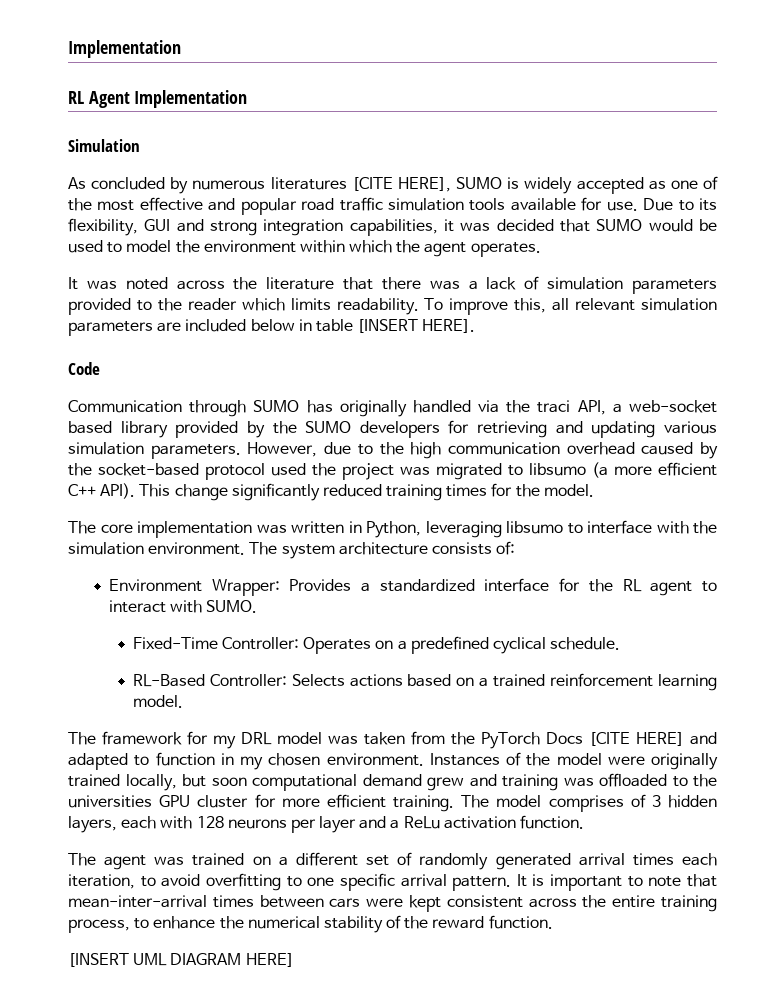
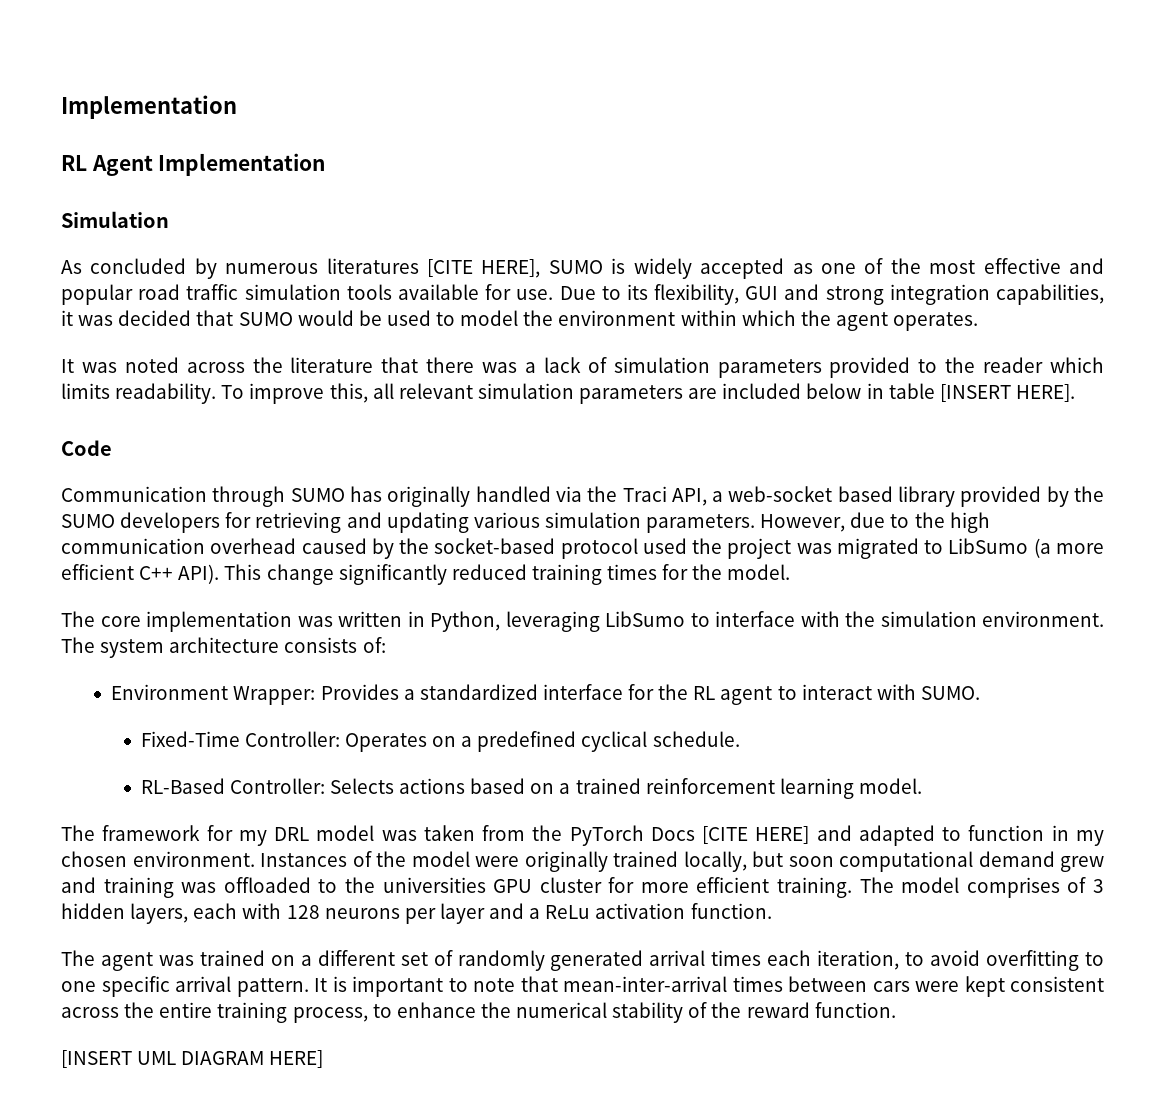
- Communication through SUMO has originally handled via the traci API, a web-socket based library provided by the SUMO developers for retrieving and updating various simulation parameters.
+ Communication through SUMO has originally handled via the Traci API, a web-socket based library provided by the SUMO developers for retrieving and updating various simulation parameters.
- However, due to the high communication overhead caused by the socket-based protocol used the project was migrated to libsumo (a more efficient C++ API).
+ However, due to the high communication overhead caused by the socket-based protocol used the project was migrated to LibSumo (a more efficient C++ API).
- The core implementation was written in Python, leveraging libsumo to interface with the simulation environment.
+ The core implementation was written in Python, leveraging LibSumo to interface with the simulation environment.

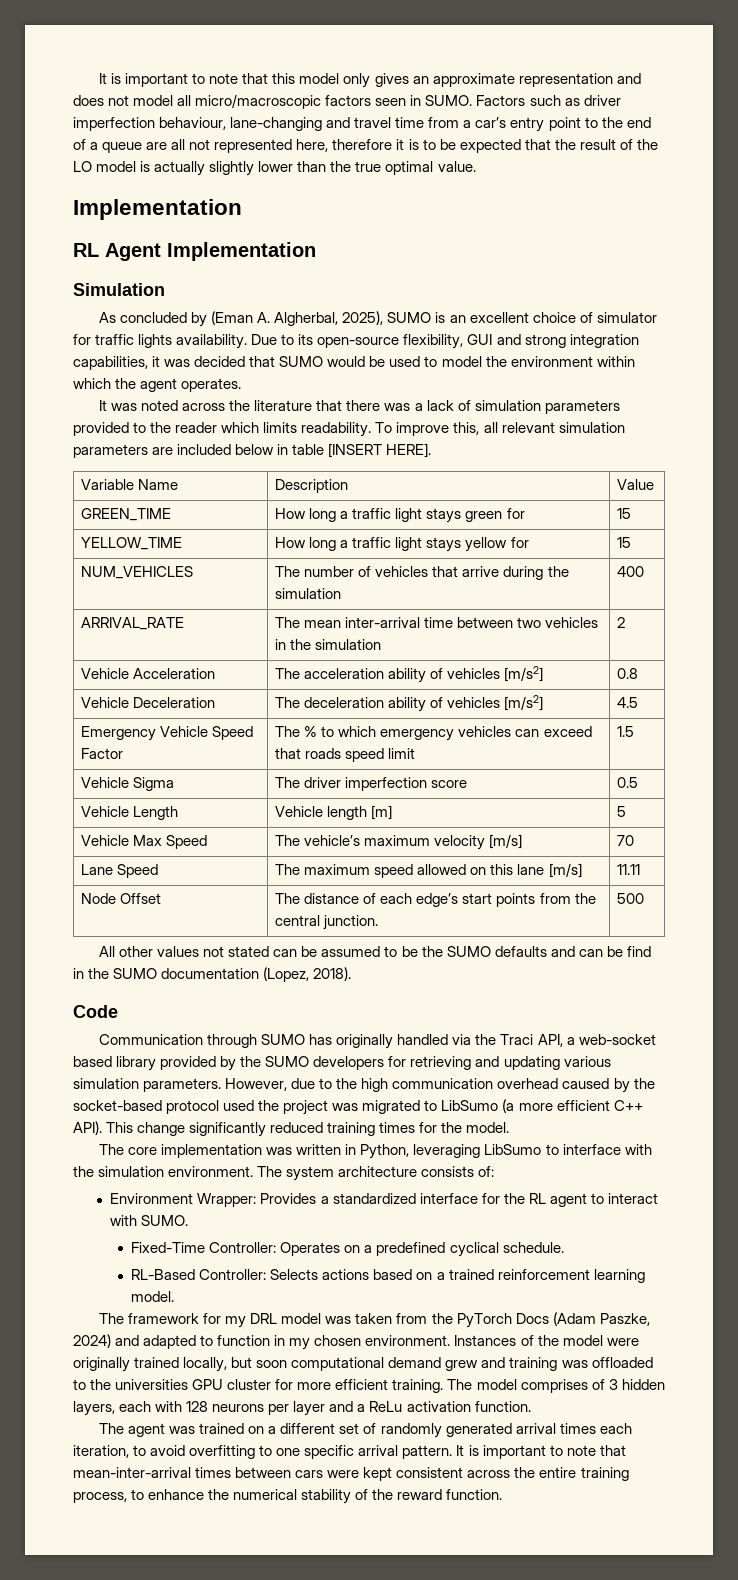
+ It is important to note that this model only gives an approximate representation and does not model all micro/macroscopic factors seen in SUMO. Factors such as driver imperfection behaviour, lane-changing and travel time from a car’s entry point to the end of a queue are all not represented here, therefore it is to be expected that the result of the LO model is actually slightly lower than the true optimal value.
- As concluded by numerous literatures [CITE HERE], SUMO is widely accepted as one of the most effective and popular road traffic simulation tools available for use.
+ As concluded by (Eman A. Algherbal, 2025), SUMO is an excellent choice of simulator for traffic lights availability.
- Due to its flexibility, GUI and strong integration capabilities, it was decided that SUMO would be used to model the environment within which the agent operates.
+ Due to its open-source flexibility, GUI and strong integration capabilities, it was decided that SUMO would be used to model the environment within which the agent operates.
+ Variable Name | Description | Value
+ GREEN_TIME | How long a traffic light stays green for | 15
+ YELLOW_TIME | How long a traffic light stays yellow for | 15
+ NUM_VEHICLES | The number of vehicles that arrive during the simulation | 400
+ ARRIVAL_RATE | The mean inter-arrival time between two vehicles in the simulation | 2
+ Vehicle Acceleration | The acceleration ability of vehicles [m/s2] | 0.8
+ Vehicle Deceleration | The deceleration ability of vehicles [m/s2] | 4.5
+ Emergency Vehicle Speed Factor | The % to which emergency vehicles can exceed that roads speed limit | 1.5
+ Vehicle Sigma | The driver imperfection score | 0.5
+ Vehicle Length | Vehicle length [m] | 5
+ Vehicle Max Speed | The vehicle’s maximum velocity [m/s] | 70
+ Lane Speed | The maximum speed allowed on this lane [m/s] | 11.11
+ Node Offset | The distance of each edge’s start points from the central junction. | 500
+ All other values not stated can be assumed to be the SUMO defaults and can be find in the SUMO documentation (Lopez, 2018).
- The framework for my DRL model was taken from the PyTorch Docs [CITE HERE] and adapted to function in my chosen environment.
+ The framework for my DRL model was taken from the PyTorch Docs (Adam Paszke, 2024) and adapted to function in my chosen environment.
- [INSERT UML DIAGRAM HERE]

